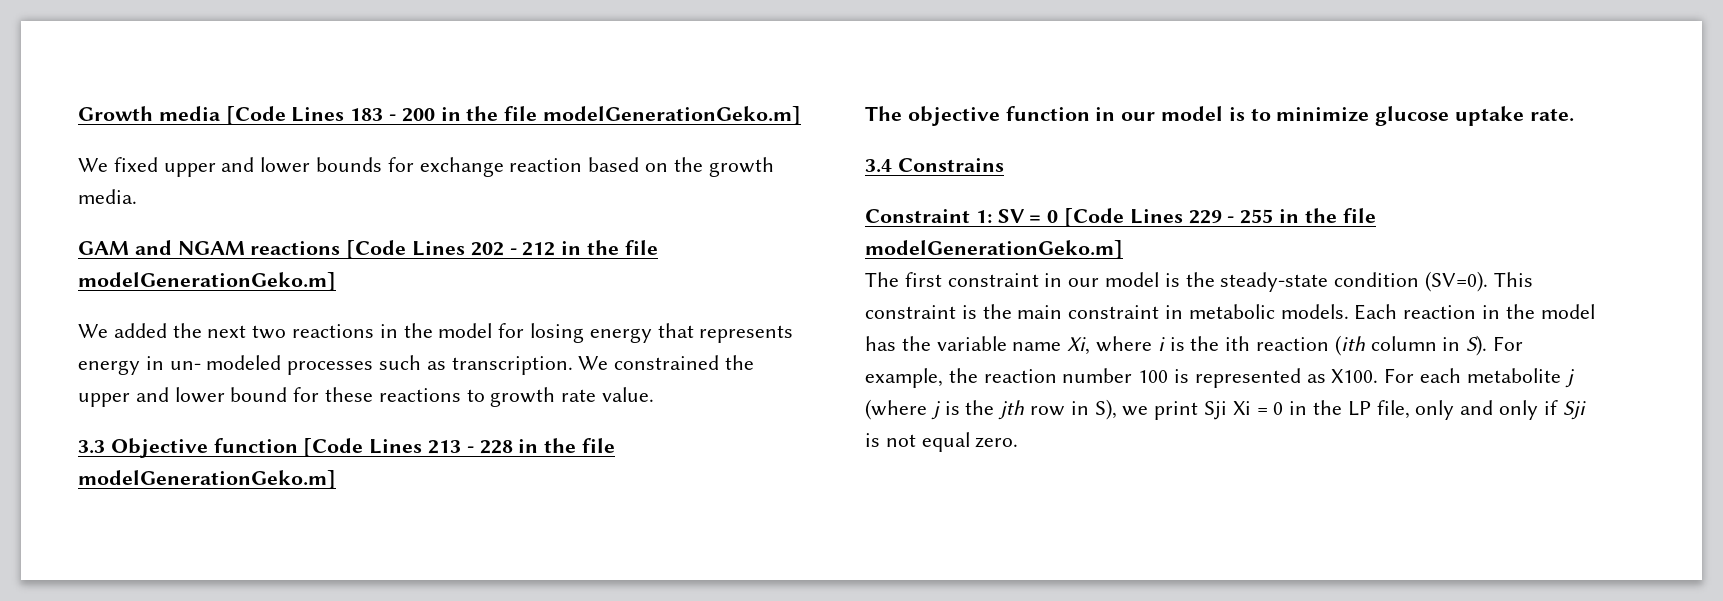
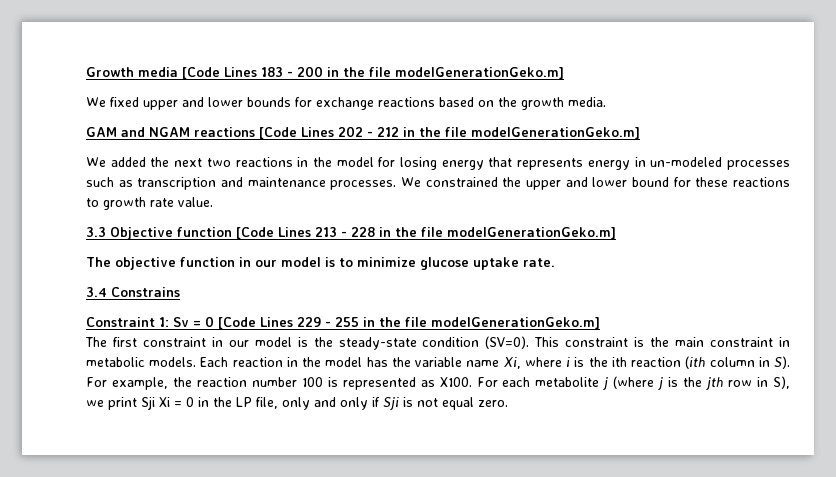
- We fixed upper and lower bounds for exchange reaction based on the growth media.
+ We fixed upper and lower bounds for exchange reactions based on the growth media.
- We added the next two reactions in the model for losing energy that represents energy in un- modeled processes such as transcription.
+ We added the next two reactions in the model for losing energy that represents energy in un-modeled processes such as transcription and maintenance processes.
- Constraint 1: SV = 0 [Code Lines 229 - 255 in the file modelGenerationGeko.m]
+ Constraint 1: Sv = 0 [Code Lines 229 - 255 in the file modelGenerationGeko.m]

